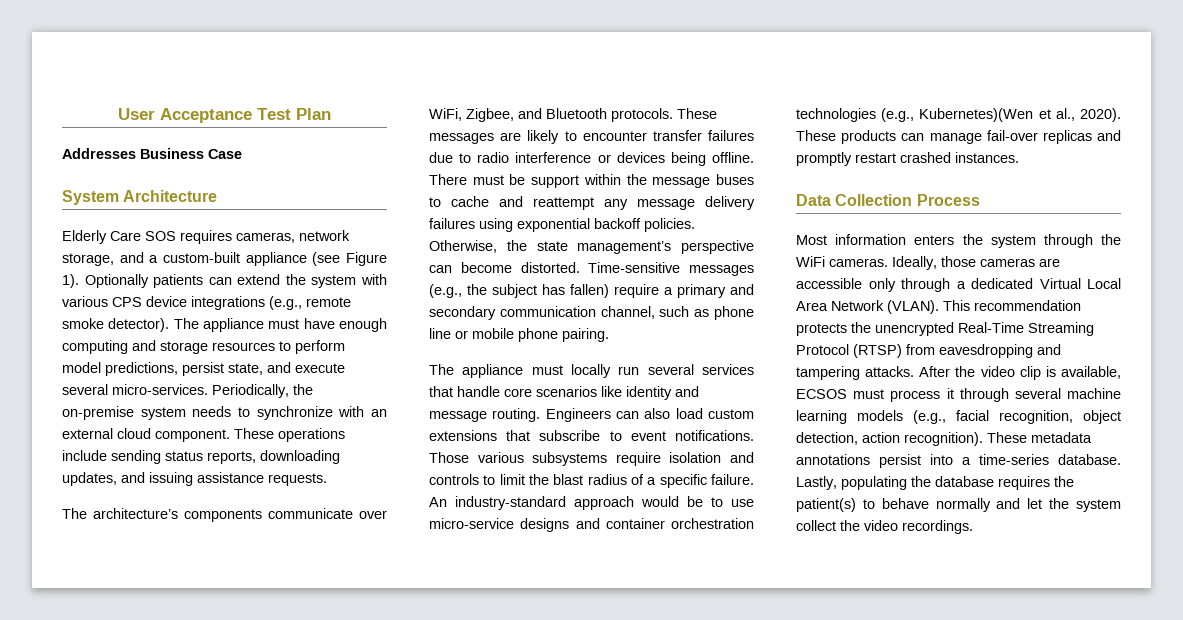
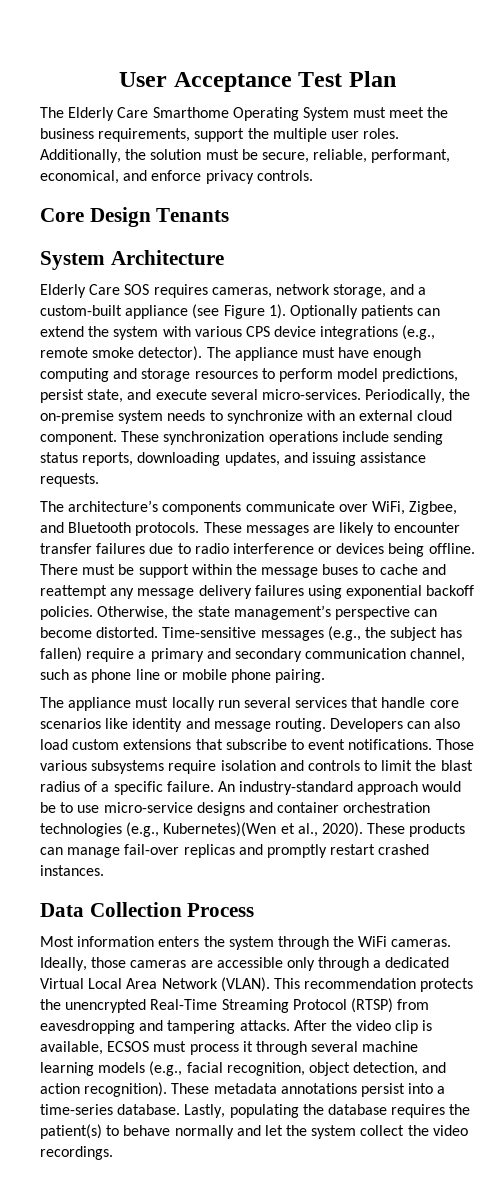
- Addresses Business Case
+ The Elderly Care Smarthome Operating System must meet the business requirements, support the multiple user roles. Additionally, the solution must be secure, reliable, performant, economical, and enforce privacy controls.
+ Core Design Tenants
- These operations include sending status reports, downloading updates, and issuing assistance requests.
+ These synchronization operations include sending status reports, downloading updates, and issuing assistance requests.
- Engineers can also load custom extensions that subscribe to event notifications.
+ Developers can also load custom extensions that subscribe to event notifications.
- After the video clip is available, ECSOS must process it through several machine learning models (e.g., facial recognition, object detection, action recognition).
+ After the video clip is available, ECSOS must process it through several machine learning models (e.g., facial recognition, object detection, and action recognition).

